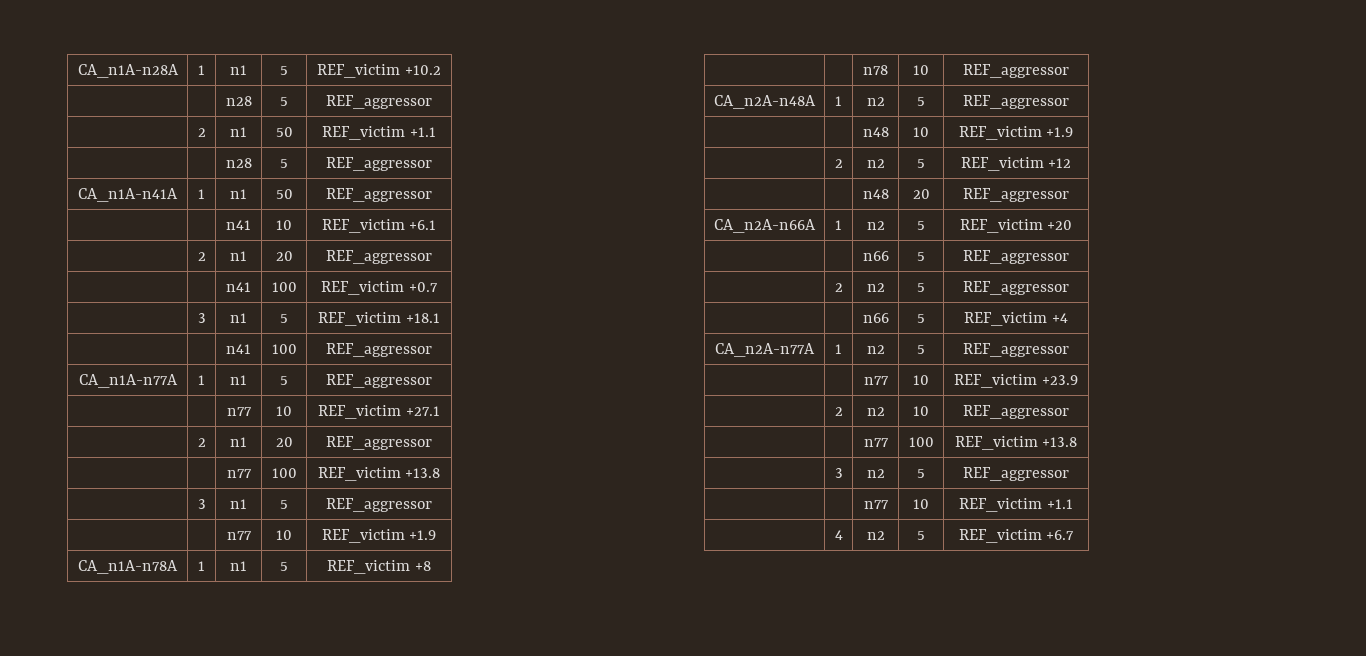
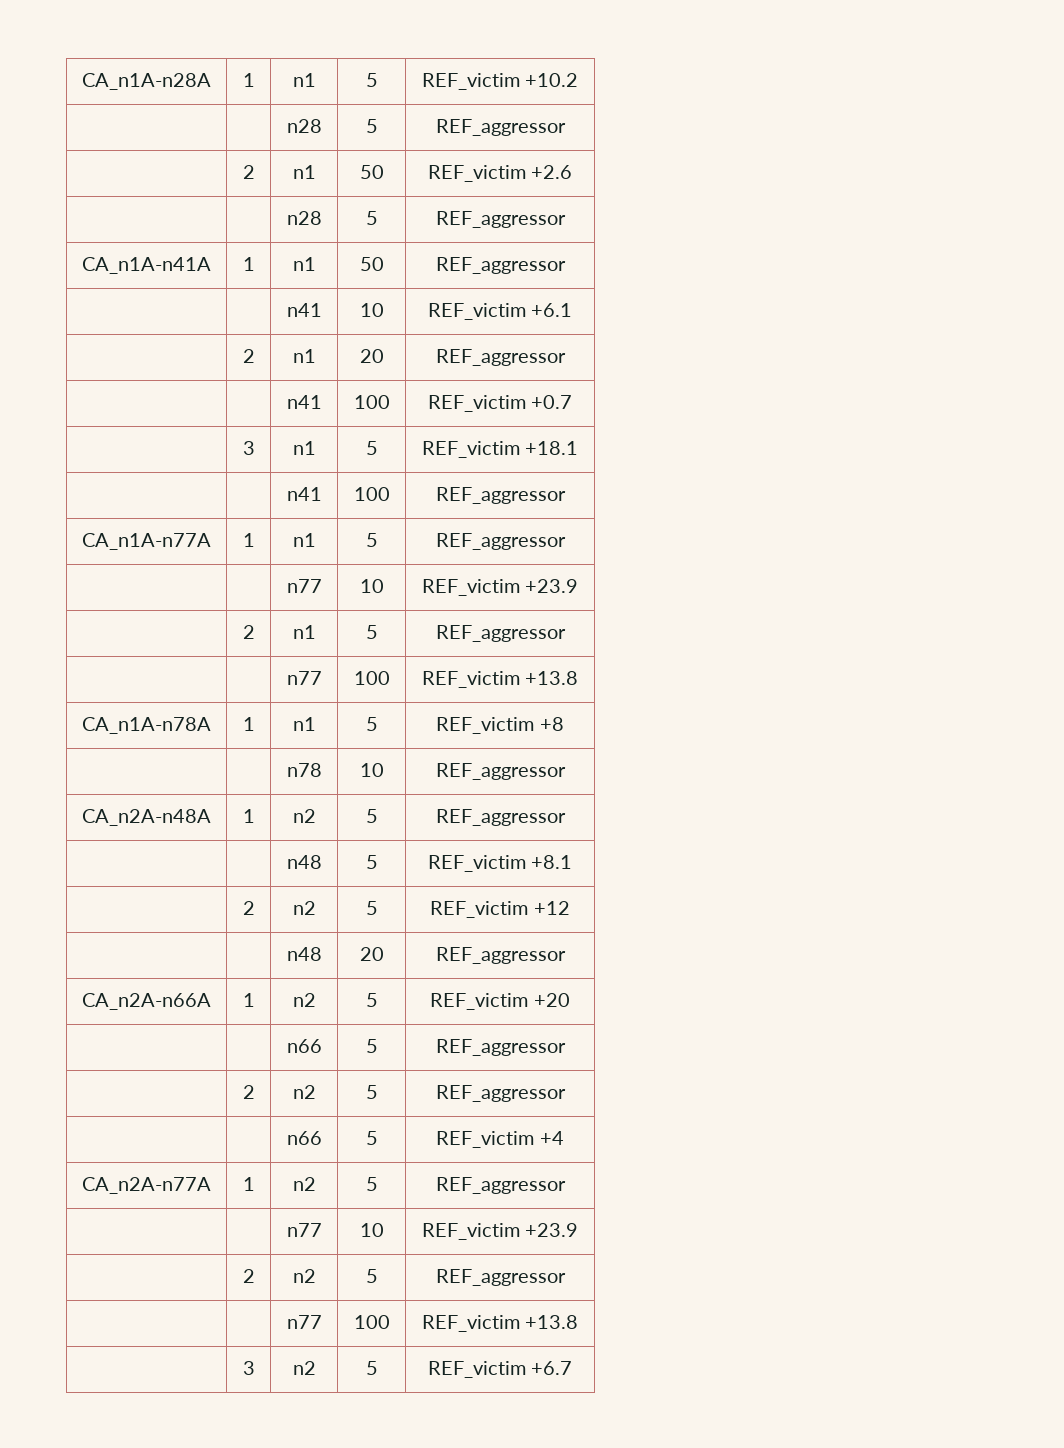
- | 2 | n1 | 50 | REF_victim +1.1
+ | 2 | n1 | 50 | REF_victim +2.6
  CA_n1A-n77A | 1 | n1 | 5 | REF_aggressor
- | | n77 | 10 | REF_victim +27.1
- | 2 | n1 | 20 | REF_aggressor
+ | | n77 | 10 | REF_victim +23.9
+ | 2 | n1 | 5 | REF_aggressor
  | | n77 | 100 | REF_victim +13.8
- | 3 | n1 | 5 | REF_aggressor
- | | n77 | 10 | REF_victim +1.9
- | | n48 | 10 | REF_victim +1.9
+ | | n48 | 5 | REF_victim +8.1
  CA_n2A-n77A | 1 | n2 | 5 | REF_aggressor
  | | n77 | 10 | REF_victim +23.9
- | 2 | n2 | 10 | REF_aggressor
+ | 2 | n2 | 5 | REF_aggressor
- | 3 | n2 | 5 | REF_aggressor
- | | n77 | 10 | REF_victim +1.1
- | 4 | n2 | 5 | REF_victim +6.7
+ | 3 | n2 | 5 | REF_victim +6.7

